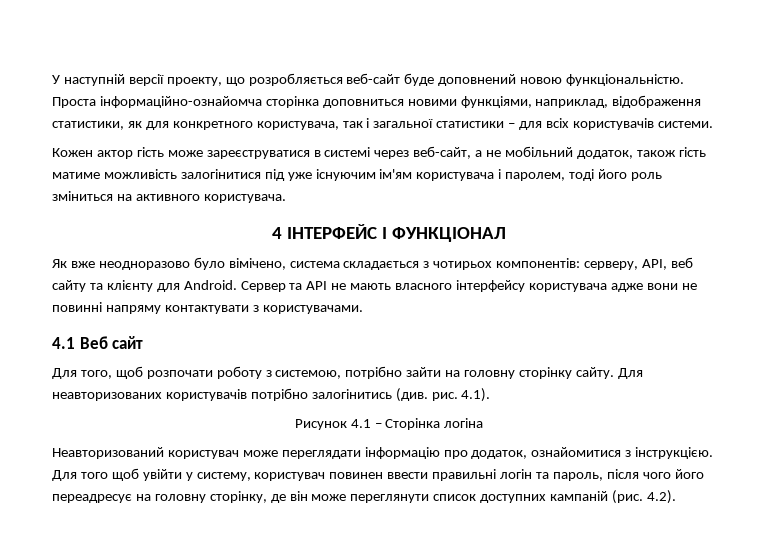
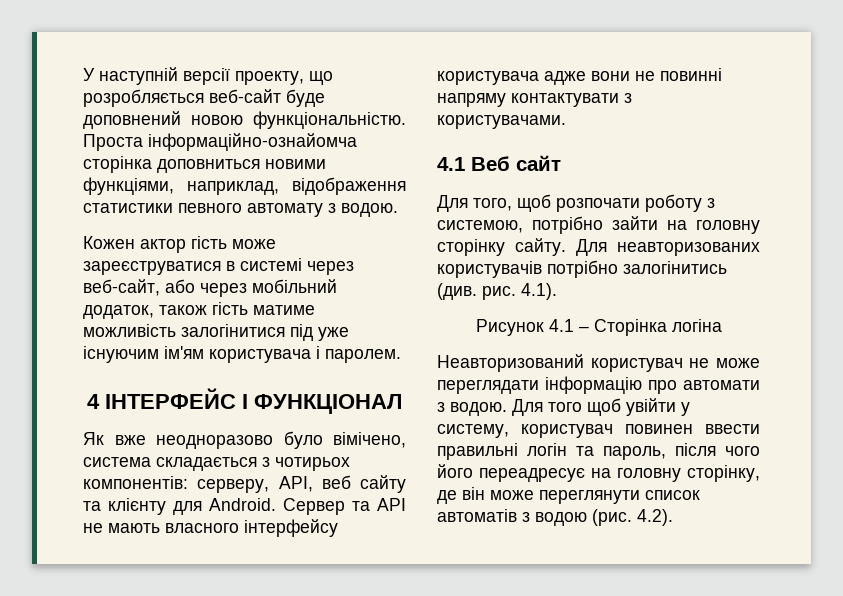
- Проста інформаційно-ознайомча сторінка доповниться новими функціями, наприклад, відображення статистики, як для конкретного користувача, так і загальної статистики – для всіх користувачів системи.
+ Проста інформаційно-ознайомча сторінка доповниться новими функціями, наприклад, відображення статистики певного автомату з водою.
- Кожен актор гість може зареєструватися в системі через веб-сайт, а не мобільний додаток, також гість матиме можливість залогінитися під уже існуючим ім'ям користувача і паролем, тоді його роль зміниться на активного користувача.
+ Кожен актор гість може зареєструватися в системі через веб-сайт, або через мобільний додаток, також гість матиме можливість залогінитися під уже існуючим ім'ям користувача і паролем.
- Неавторизований користувач може переглядати інформацію про додаток, ознайомитися з інструкцією.
+ Неавторизований користувач не може переглядати інформацію про автомати з водою.
- Для того щоб увійти у систему, користувач повинен ввести правильні логін та пароль, після чого його переадресує на головну сторінку, де він може переглянути список доступних кампаній (рис.
+ Для того щоб увійти у систему, користувач повинен ввести правильні логін та пароль, після чого його переадресує на головну сторінку, де він може переглянути список автоматів з водою (рис.

